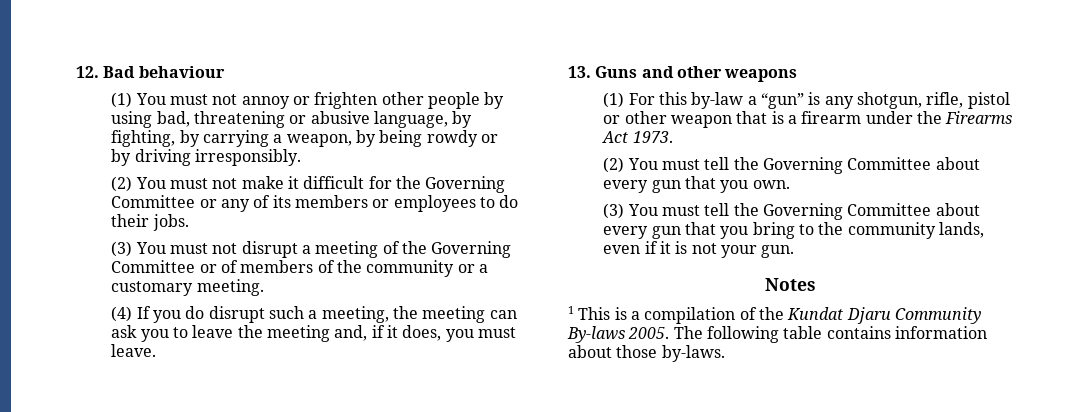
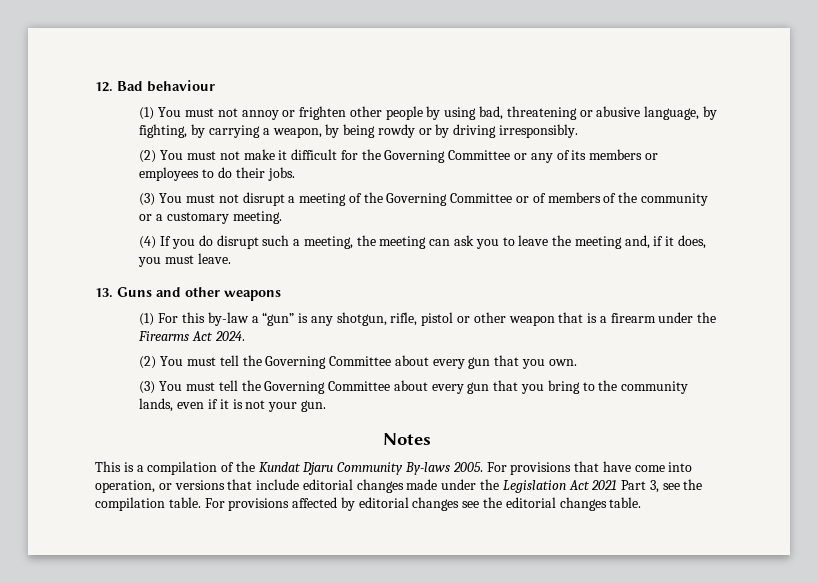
- (1) For this by-law a “gun” is any shotgun, rifle, pistol or other weapon that is a firearm under the Firearms Act 1973.
+ (1) For this by-law a “gun” is any shotgun, rifle, pistol or other weapon that is a firearm under the Firearms Act 2024.
- 1 This is a compilation of the Kundat Djaru Community By-laws 2005.
+ This is a compilation of the Kundat Djaru Community By-laws 2005.
- The following table contains information about those by-laws.
+ For provisions that have come into operation, or versions that include editorial changes made under the Legislation Act 2021 Part 3, see the compilation table. For provisions affected by editorial changes see the editorial changes table.

